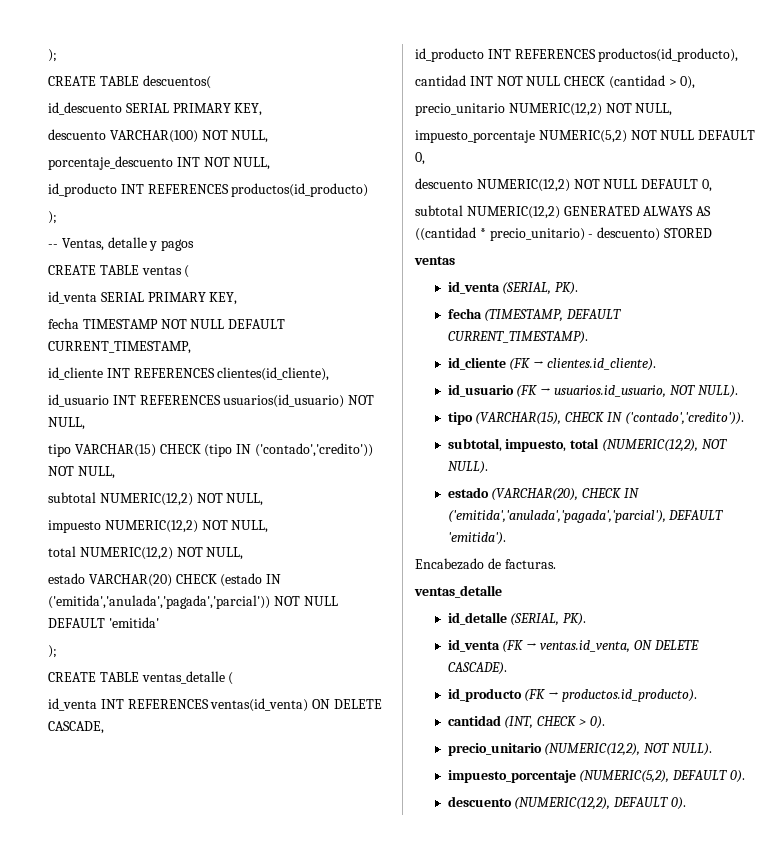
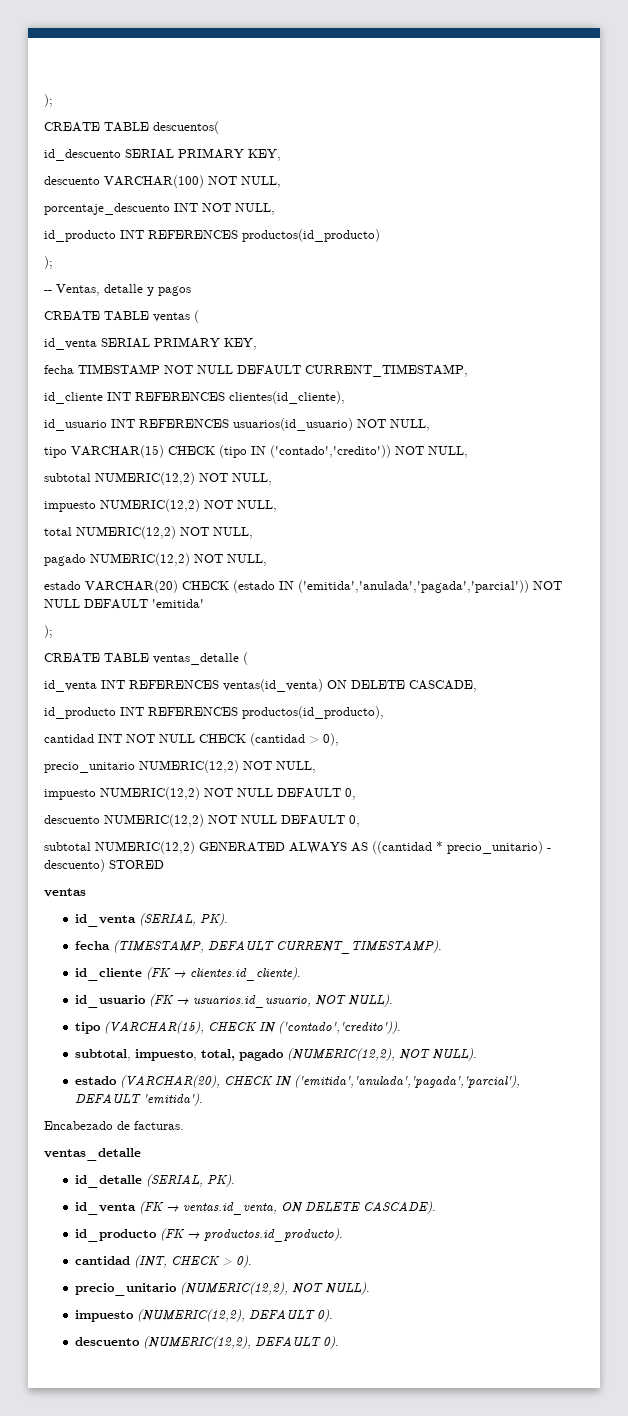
+ pagado NUMERIC(12,2) NOT NULL,
- impuesto_porcentaje NUMERIC(5,2) NOT NULL DEFAULT 0,
+ impuesto NUMERIC(12,2) NOT NULL DEFAULT 0,
- subtotal, impuesto, total (NUMERIC(12,2), NOT NULL).
+ subtotal, impuesto, total, pagado (NUMERIC(12,2), NOT NULL).
- impuesto_porcentaje (NUMERIC(5,2), DEFAULT 0).
+ impuesto (NUMERIC(12,2), DEFAULT 0).

